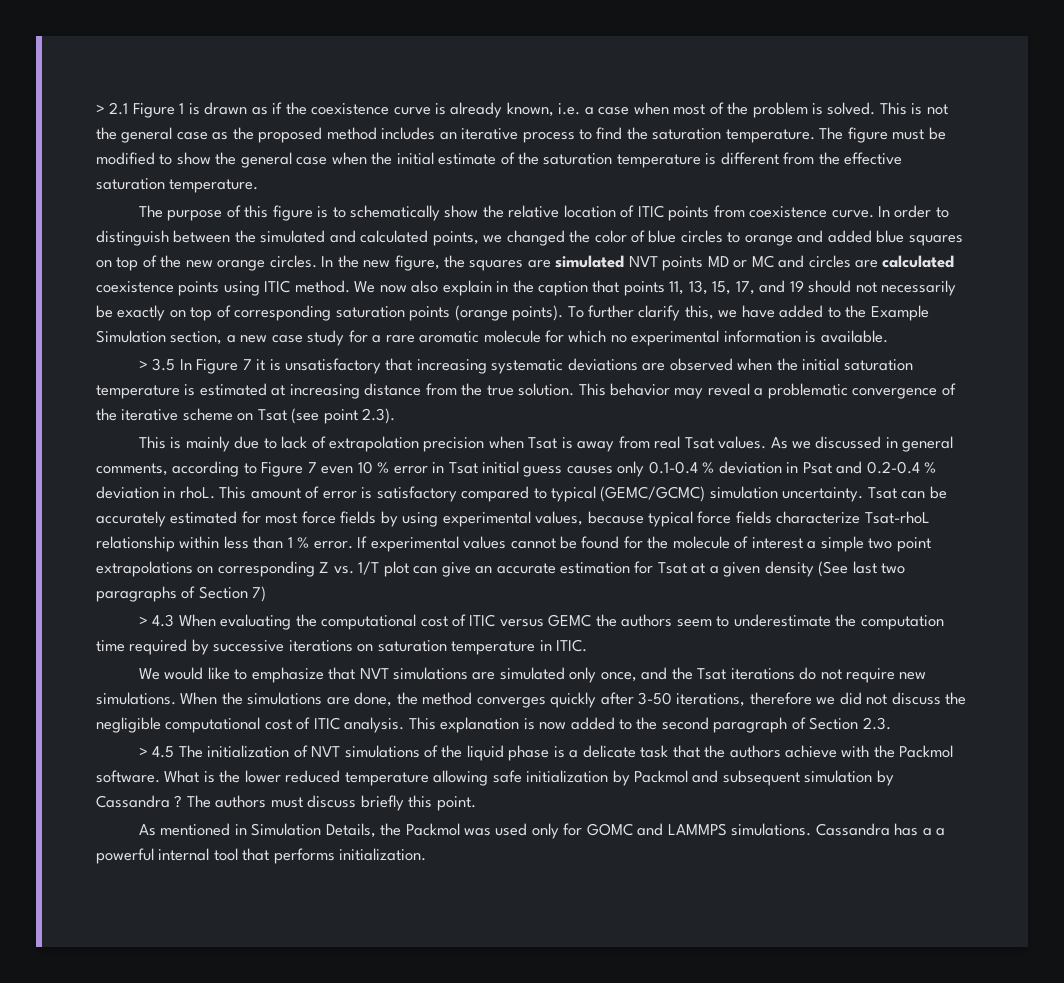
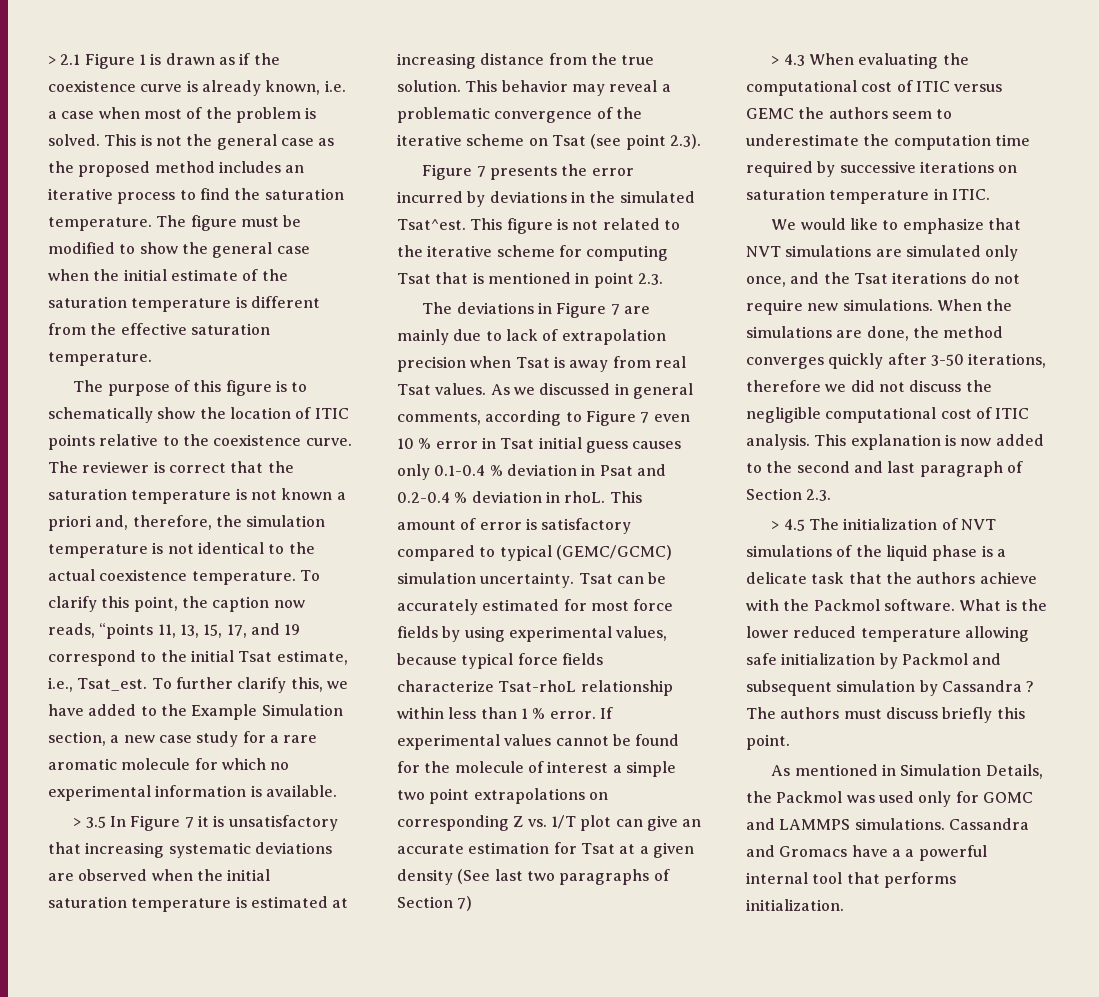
- The purpose of this figure is to schematically show the relative location of ITIC points from coexistence curve. In order to distinguish between the simulated and calculated points, we changed the color of blue circles to orange and added blue squares on top of the new orange circles. In the new figure, the squares are simulated NVT points MD or MC and circles are calculated coexistence points using ITIC method. We now also explain in the caption that points 11, 13, 15, 17, and 19 should not necessarily be exactly on top of corresponding saturation points (orange points).
+ The purpose of this figure is to schematically show the location of ITIC points relative to the coexistence curve. The reviewer is correct that the saturation temperature is not known a priori and, therefore, the simulation temperature is not identical to the actual coexistence temperature. To clarify this point, the caption now reads, “points 11, 13, 15, 17, and 19 correspond to the initial Tsat estimate, i.e., Tsat_est.
- This is mainly due to lack of extrapolation precision when Tsat is away from real Tsat values.
+ Figure 7 presents the error incurred by deviations in the simulated Tsat^est. This figure is not related to the iterative scheme for computing Tsat that is mentioned in point 2.3.
+ The deviations in Figure 7 are mainly due to lack of extrapolation precision when Tsat is away from real Tsat values.
- This explanation is now added to the second paragraph of Section 2.3.
+ This explanation is now added to the second and last paragraph of Section 2.3.
- Cassandra has a a powerful internal tool that performs initialization.
+ Cassandra and Gromacs have a a powerful internal tool that performs initialization.

